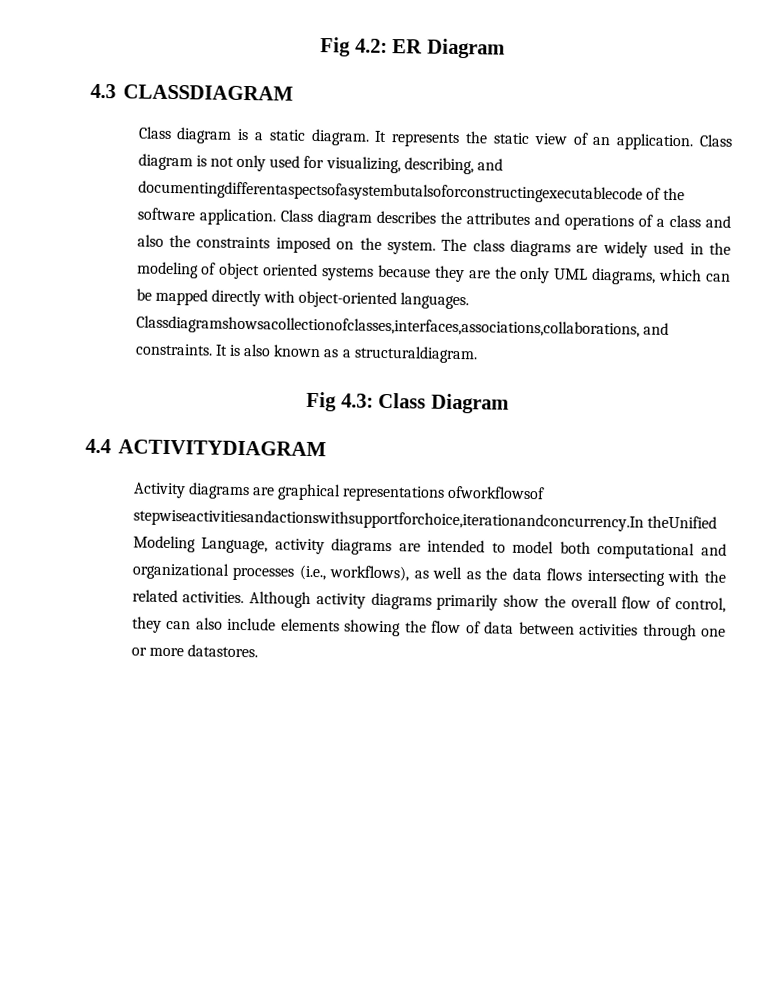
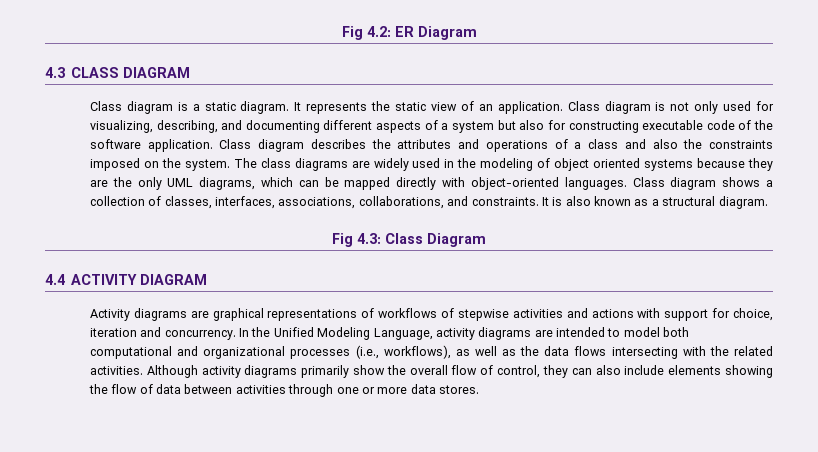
- 4.3 CLASSDIAGRAM
+ 4.3 CLASS DIAGRAM
- Class diagram is not only used for visualizing, describing, and documentingdifferentaspectsofasystembutalsoforconstructingexecutablecode of the software application.
+ Class diagram is not only used for visualizing, describing, and documenting different aspects of a system but also for constructing executable code of the software application.
- Classdiagramshowsacollectionofclasses,interfaces,associations,collaborations, and constraints.
+ Class diagram shows a collection of classes, interfaces, associations, collaborations, and constraints.
- It is also known as a structuraldiagram.
+ It is also known as a structural diagram.
- 4.4 ACTIVITYDIAGRAM
+ 4.4 ACTIVITY DIAGRAM
- Activity diagrams are graphical representations ofworkflowsof stepwiseactivitiesandactionswithsupportforchoice,iterationandconcurrency.In theUnified Modeling Language, activity diagrams are intended to model both computational and organizational processes (i.e., workflows), as well as the data flows intersecting with the related activities.
+ Activity diagrams are graphical representations of workflows of stepwise activities and actions with support for choice, iteration and concurrency. In the Unified Modeling Language, activity diagrams are intended to model both computational and organizational processes (i.e., workflows), as well as the data flows intersecting with the related activities.
- Although activity diagrams primarily show the overall flow of control, they can also include elements showing the flow of data between activities through one or more datastores.
+ Although activity diagrams primarily show the overall flow of control, they can also include elements showing the flow of data between activities through one or more data stores.

